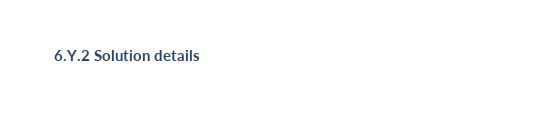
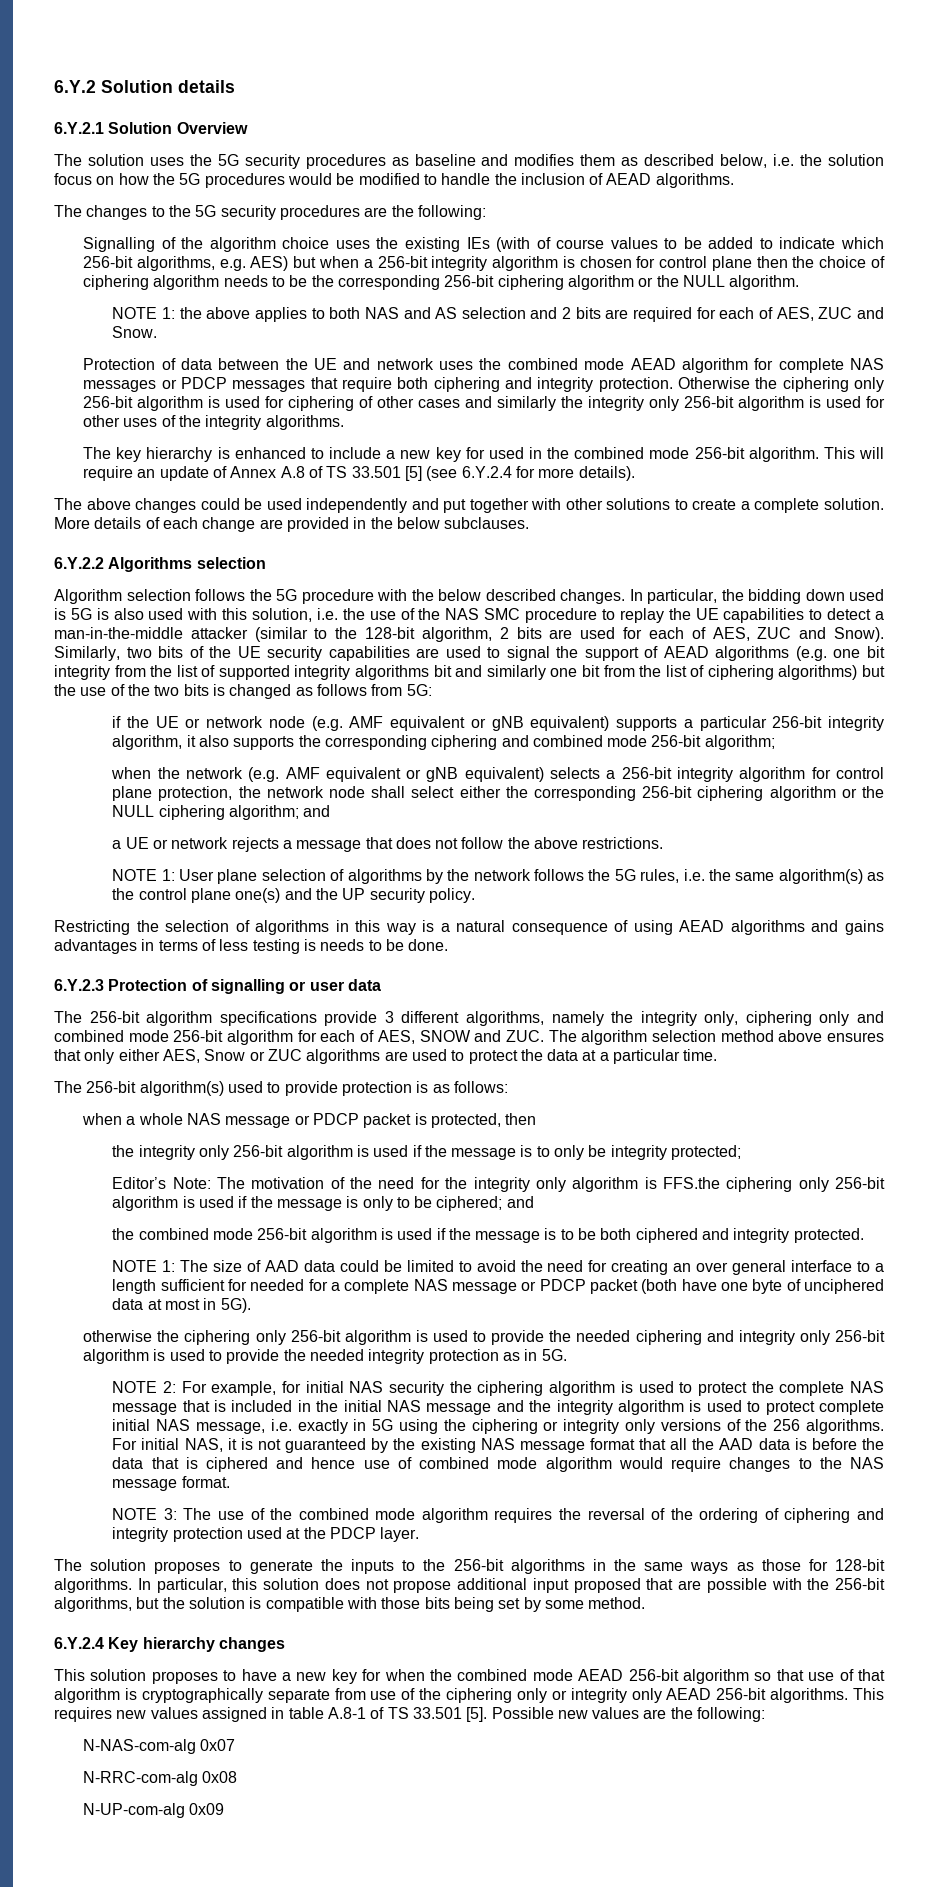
+ 6.Y.2.1 Solution Overview
+ The solution uses the 5G security procedures as baseline and modifies them as described below, i.e. the solution focus on how the 5G procedures would be modified to handle the inclusion of AEAD algorithms.
+ The changes to the 5G security procedures are the following:
+ Signalling of the algorithm choice uses the existing IEs (with of course values to be added to indicate which 256-bit algorithms, e.g. AES) but when a 256-bit integrity algorithm is chosen for control plane then the choice of ciphering algorithm needs to be the corresponding 256-bit ciphering algorithm or the NULL algorithm.
+ NOTE 1: the above applies to both NAS and AS selection and 2 bits are required for each of AES, ZUC and Snow.
+ Protection of data between the UE and network uses the combined mode AEAD algorithm for complete NAS messages or PDCP messages that require both ciphering and integrity protection. Otherwise the ciphering only 256-bit algorithm is used for ciphering of other cases and similarly the integrity only 256-bit algorithm is used for other uses of the integrity algorithms.
+ The key hierarchy is enhanced to include a new key for used in the combined mode 256-bit algorithm. This will require an update of Annex A.8 of TS 33.501 [5] (see 6.Y.2.4 for more details).
+ The above changes could be used independently and put together with other solutions to create a complete solution. More details of each change are provided in the below subclauses.
+ 6.Y.2.2 Algorithms selection
+ Algorithm selection follows the 5G procedure with the below described changes. In particular, the bidding down used is 5G is also used with this solution, i.e. the use of the NAS SMC procedure to replay the UE capabilities to detect a man-in-the-middle attacker (similar to the 128-bit algorithm, 2 bits are used for each of AES, ZUC and Snow). Similarly, two bits of the UE security capabilities are used to signal the support of AEAD algorithms (e.g. one bit integrity from the list of supported integrity algorithms bit and similarly one bit from the list of ciphering algorithms) but the use of the two bits is changed as follows from 5G:
+ if the UE or network node (e.g. AMF equivalent or gNB equivalent) supports a particular 256-bit integrity algorithm, it also supports the corresponding ciphering and combined mode 256-bit algorithm;
+ when the network (e.g. AMF equivalent or gNB equivalent) selects a 256-bit integrity algorithm for control plane protection, the network node shall select either the corresponding 256-bit ciphering algorithm or the NULL ciphering algorithm; and
+ a UE or network rejects a message that does not follow the above restrictions.
+ NOTE 1: User plane selection of algorithms by the network follows the 5G rules, i.e. the same algorithm(s) as the control plane one(s) and the UP security policy.
+ Restricting the selection of algorithms in this way is a natural consequence of using AEAD algorithms and gains advantages in terms of less testing is needs to be done.
+ 6.Y.2.3 Protection of signalling or user data
+ The 256-bit algorithm specifications provide 3 different algorithms, namely the integrity only, ciphering only and combined mode 256-bit algorithm for each of AES, SNOW and ZUC. The algorithm selection method above ensures that only either AES, Snow or ZUC algorithms are used to protect the data at a particular time.
+ The 256-bit algorithm(s) used to provide protection is as follows:
+ when a whole NAS message or PDCP packet is protected, then
+ the integrity only 256-bit algorithm is used if the message is to only be integrity protected;
+ Editor’s Note: The motivation of the need for the integrity only algorithm is FFS.the ciphering only 256-bit algorithm is used if the message is only to be ciphered; and
+ the combined mode 256-bit algorithm is used if the message is to be both ciphered and integrity protected.
+ NOTE 1: The size of AAD data could be limited to avoid the need for creating an over general interface to a length sufficient for needed for a complete NAS message or PDCP packet (both have one byte of unciphered data at most in 5G).
+ otherwise the ciphering only 256-bit algorithm is used to provide the needed ciphering and integrity only 256-bit algorithm is used to provide the needed integrity protection as in 5G.
+ NOTE 2: For example, for initial NAS security the ciphering algorithm is used to protect the complete NAS message that is included in the initial NAS message and the integrity algorithm is used to protect complete initial NAS message, i.e. exactly in 5G using the ciphering or integrity only versions of the 256 algorithms. For initial NAS, it is not guaranteed by the existing NAS message format that all the AAD data is before the data that is ciphered and hence use of combined mode algorithm would require changes to the NAS message format.
+ NOTE 3: The use of the combined mode algorithm requires the reversal of the ordering of ciphering and integrity protection used at the PDCP layer.
+ The solution proposes to generate the inputs to the 256-bit algorithms in the same ways as those for 128-bit algorithms. In particular, this solution does not propose additional input proposed that are possible with the 256-bit algorithms, but the solution is compatible with those bits being set by some method.
+ 6.Y.2.4 Key hierarchy changes
+ This solution proposes to have a new key for when the combined mode AEAD 256-bit algorithm so that use of that algorithm is cryptographically separate from use of the ciphering only or integrity only AEAD 256-bit algorithms. This requires new values assigned in table A.8-1 of TS 33.501 [5]. Possible new values are the following:
+ N-NAS-com-alg 0x07
+ N-RRC-com-alg 0x08
+ N-UP-com-alg 0x09

